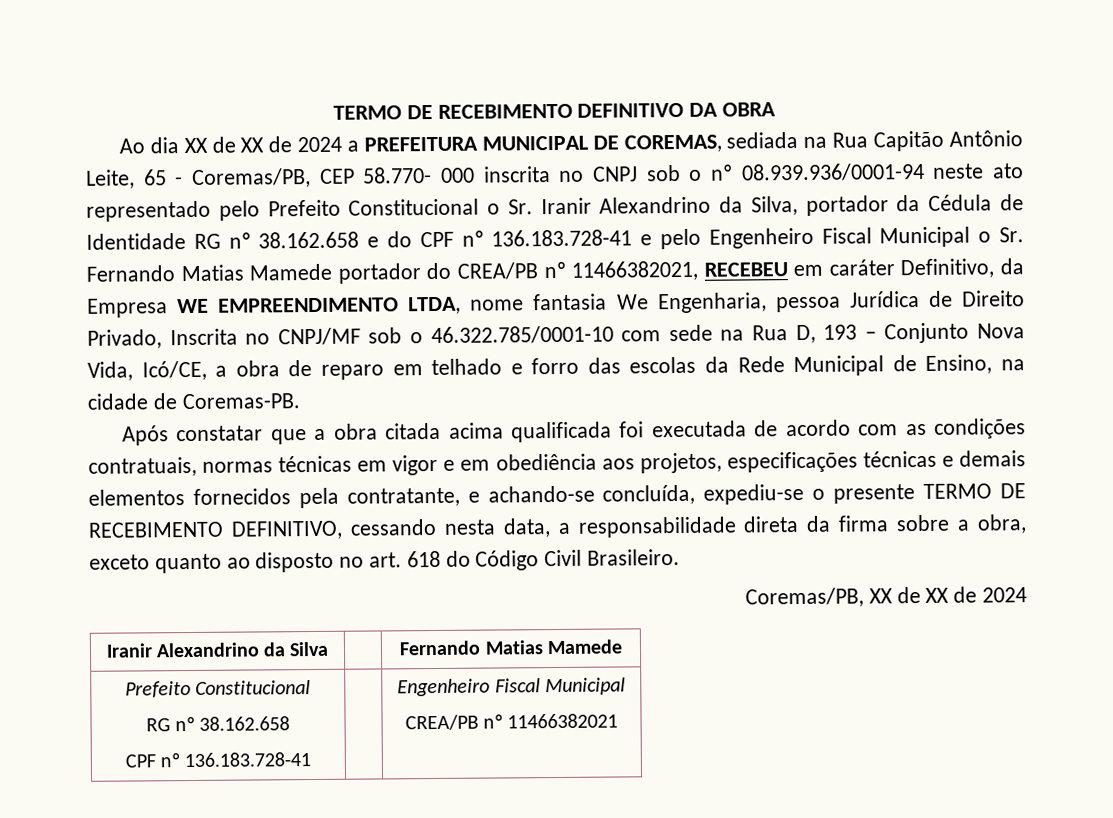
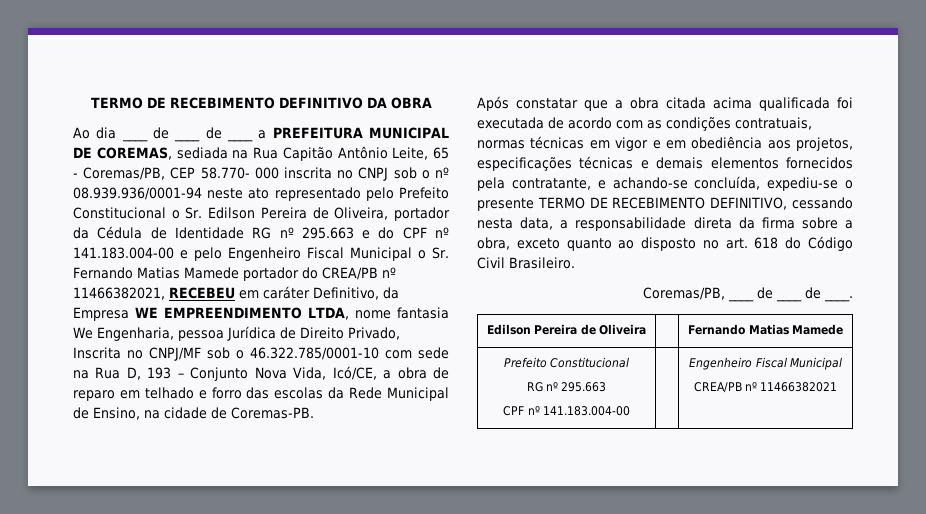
- Ao dia XX de XX de 2024 a PREFEITURA MUNICIPAL DE COREMAS, sediada na Rua Capitão Antônio Leite, 65 - Coremas/PB, CEP 58.770- 000 inscrita no CNPJ sob o nº 08.939.936/0001-94 neste ato representado pelo Prefeito Constitucional o Sr. Iranir Alexandrino da Silva, portador da Cédula de Identidade RG nº 38.162.658 e do CPF nº 136.183.728-41 e pelo Engenheiro Fiscal Municipal o Sr. Fernando Matias Mamede portador do CREA/PB nº 11466382021, RECEBEU em caráter Definitivo, da Empresa WE EMPREENDIMENTO LTDA, nome fantasia We Engenharia, pessoa Jurídica de Direito Privado, Inscrita no CNPJ/MF sob o 46.322.785/0001-10 com sede na Rua D, 193 – Conjunto Nova Vida, Icó/CE, a obra de reparo em telhado e forro das escolas da Rede Municipal de Ensino, na cidade de Coremas-PB.
+ Ao dia ____ de ____ de ____ a PREFEITURA MUNICIPAL DE COREMAS, sediada na Rua Capitão Antônio Leite, 65 - Coremas/PB, CEP 58.770- 000 inscrita no CNPJ sob o nº 08.939.936/0001-94 neste ato representado pelo Prefeito Constitucional o Sr. Edilson Pereira de Oliveira, portador da Cédula de Identidade RG nº 295.663 e do CPF nº 141.183.004-00 e pelo Engenheiro Fiscal Municipal o Sr. Fernando Matias Mamede portador do CREA/PB nº 11466382021, RECEBEU em caráter Definitivo, da Empresa WE EMPREENDIMENTO LTDA, nome fantasia We Engenharia, pessoa Jurídica de Direito Privado, Inscrita no CNPJ/MF sob o 46.322.785/0001-10 com sede na Rua D, 193 – Conjunto Nova Vida, Icó/CE, a obra de reparo em telhado e forro das escolas da Rede Municipal de Ensino, na cidade de Coremas-PB.
- Coremas/PB, XX de XX de 2024
- Iranir Alexandrino da Silva | | Fernando Matias Mamede
+ Coremas/PB, ____ de ____ de ____.
+ Edilson Pereira de Oliveira | | Fernando Matias Mamede
  Prefeito Constitucional
- RG nº 38.162.658
- CPF nº 136.183.728-41 | | Engenheiro Fiscal Municipal
+ RG nº 295.663
+ CPF nº 141.183.004-00 | | Engenheiro Fiscal Municipal

